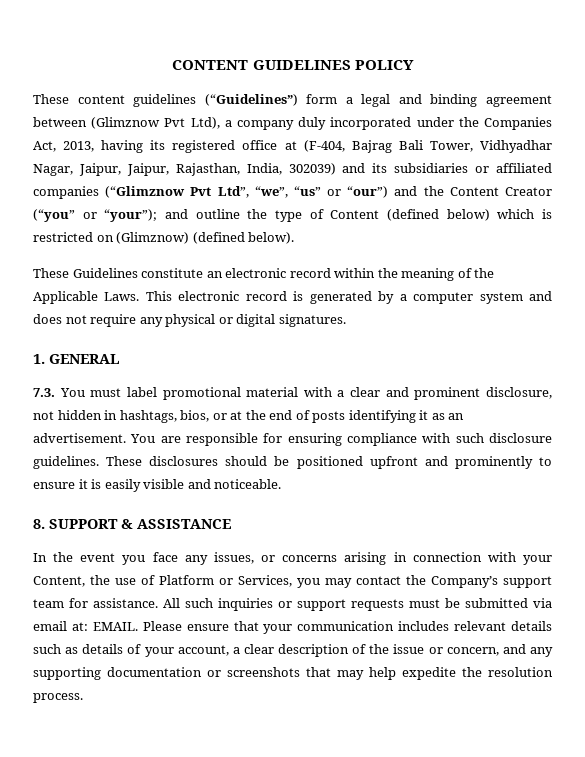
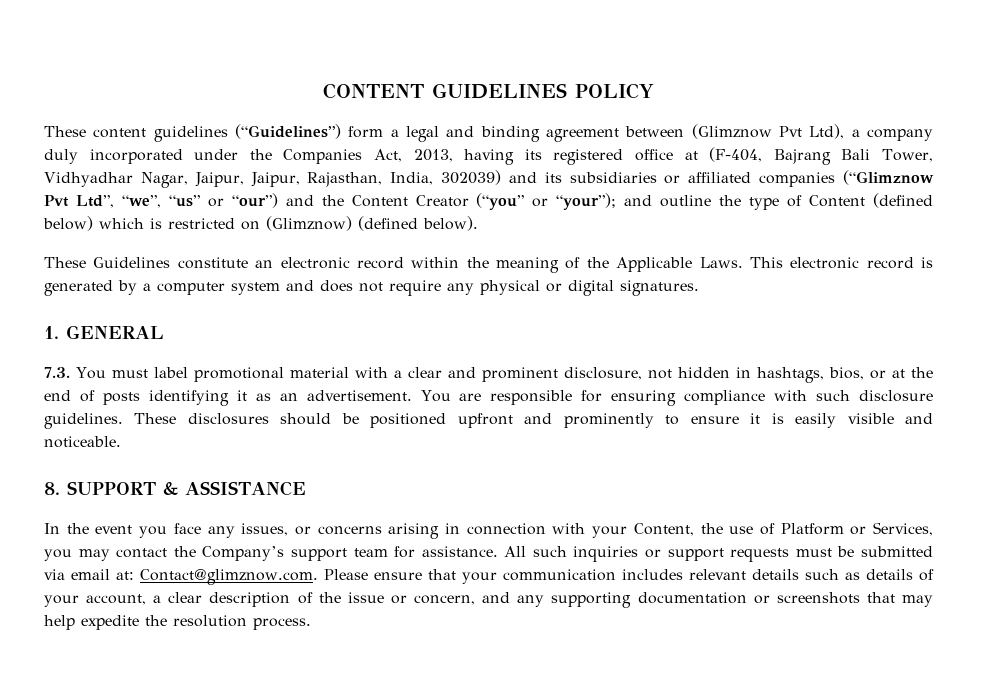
- These content guidelines (“Guidelines”) form a legal and binding agreement between (Glimznow Pvt Ltd), a company duly incorporated under the Companies Act, 2013, having its registered office at (F-404, Bajrag Bali Tower, Vidhyadhar Nagar, Jaipur, Jaipur, Rajasthan, India, 302039) and its subsidiaries or affiliated companies (“Glimznow Pvt Ltd”, “we”, “us” or “our”) and the Content Creator (“you” or “your”);
+ These content guidelines (“Guidelines”) form a legal and binding agreement between (Glimznow Pvt Ltd), a company duly incorporated under the Companies Act, 2013, having its registered office at (F-404, Bajrang Bali Tower, Vidhyadhar Nagar, Jaipur, Jaipur, Rajasthan, India, 302039) and its subsidiaries or affiliated companies (“Glimznow Pvt Ltd”, “we”, “us” or “our”) and the Content Creator (“you” or “your”);
- All such inquiries or support requests must be submitted via email at: EMAIL. Please ensure that your communication includes relevant details such as details of your account, a clear description of the issue or concern, and any supporting documentation or screenshots that may help expedite the resolution process.
+ All such inquiries or support requests must be submitted via email at: Contact@glimznow.com. Please ensure that your communication includes relevant details such as details of your account, a clear description of the issue or concern, and any supporting documentation or screenshots that may help expedite the resolution process.

